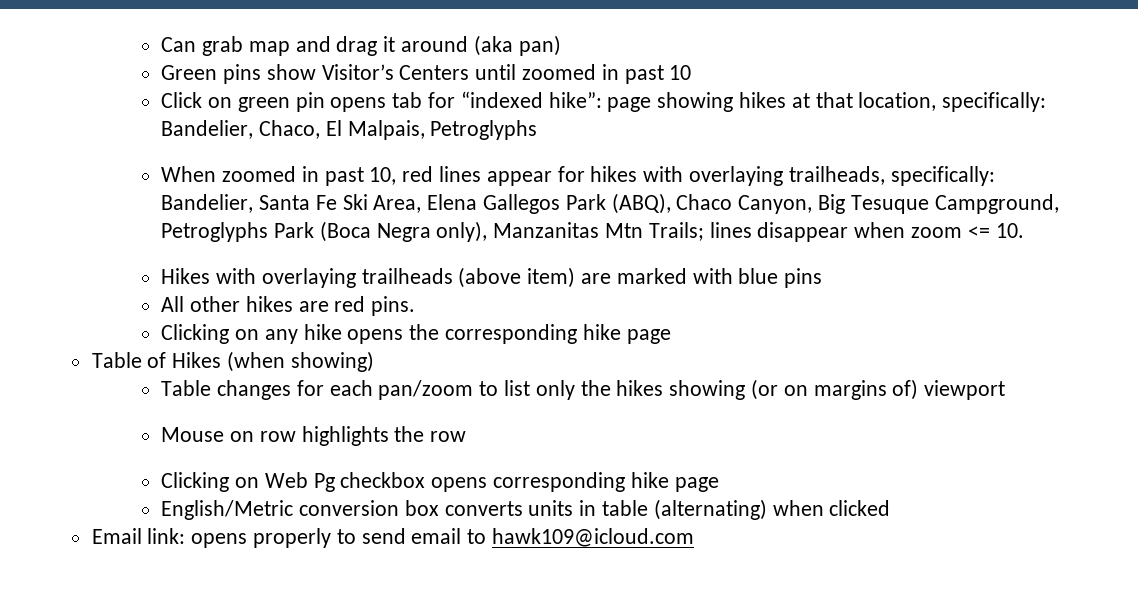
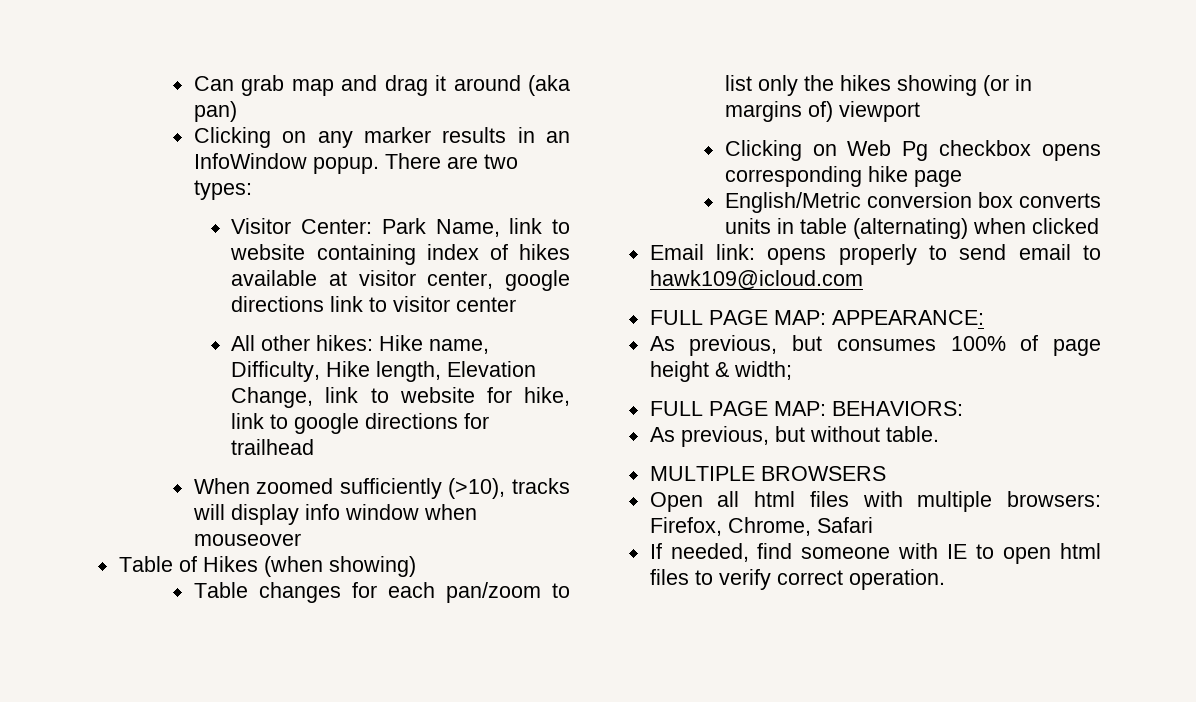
- Green pins show Visitor’s Centers until zoomed in past 10
- Click on green pin opens tab for “indexed hike”: page showing hikes at that location, specifically: Bandelier, Chaco, El Malpais, Petroglyphs
- When zoomed in past 10, red lines appear for hikes with overlaying trailheads, specifically: Bandelier, Santa Fe Ski Area, Elena Gallegos Park (ABQ), Chaco Canyon, Big Tesuque Campground, Petroglyphs Park (Boca Negra only), Manzanitas Mtn Trails; lines disappear when zoom <= 10.
- Hikes with overlaying trailheads (above item) are marked with blue pins
- All other hikes are red pins.
- Clicking on any hike opens the corresponding hike page
+ Clicking on any marker results in an InfoWindow popup. There are two types:
+ Visitor Center: Park Name, link to website containing index of hikes available at visitor center, google directions link to visitor center
+ All other hikes: Hike name, Difficulty, Hike length, Elevation Change, link to website for hike, link to google directions for trailhead
+ When zoomed sufficiently (>10), tracks will display info window when mouseover
- Table changes for each pan/zoom to list only the hikes showing (or on margins of) viewport
+ Table changes for each pan/zoom to list only the hikes showing (or in margins of) viewport
- Mouse on row highlights the row
+ FULL PAGE MAP: APPEARANCE:
+ As previous, but consumes 100% of page height & width;
+ FULL PAGE MAP: BEHAVIORS:
+ As previous, but without table.
+ MULTIPLE BROWSERS
+ Open all html files with multiple browsers: Firefox, Chrome, Safari
+ If needed, find someone with IE to open html files to verify correct operation.

